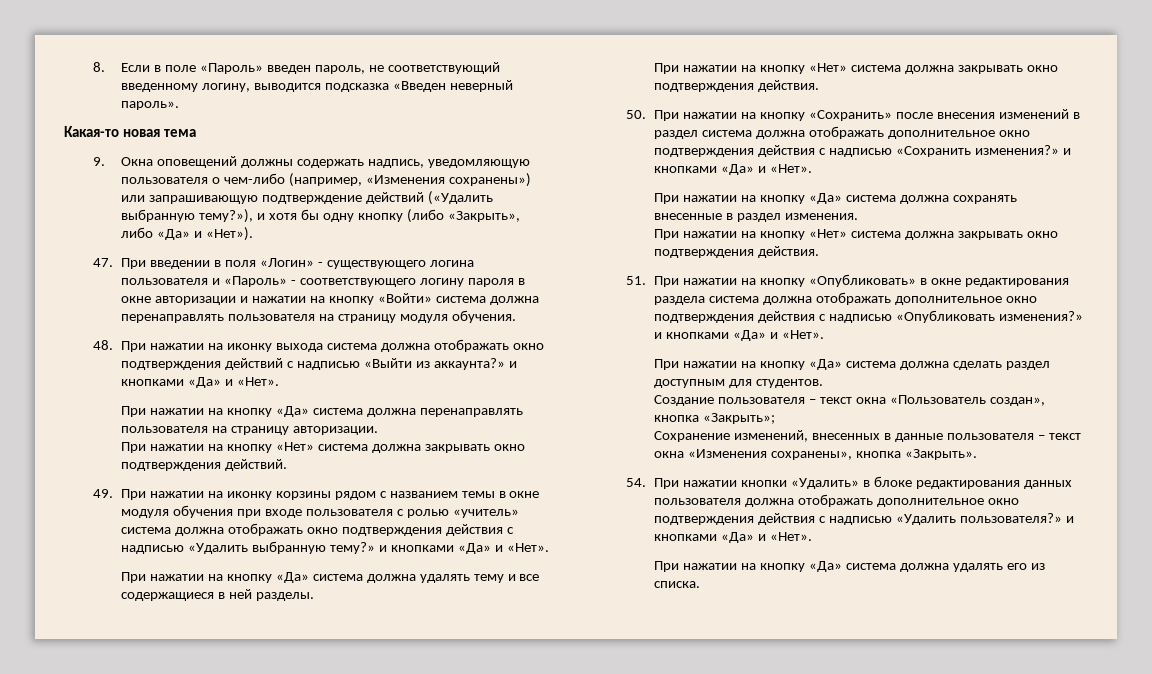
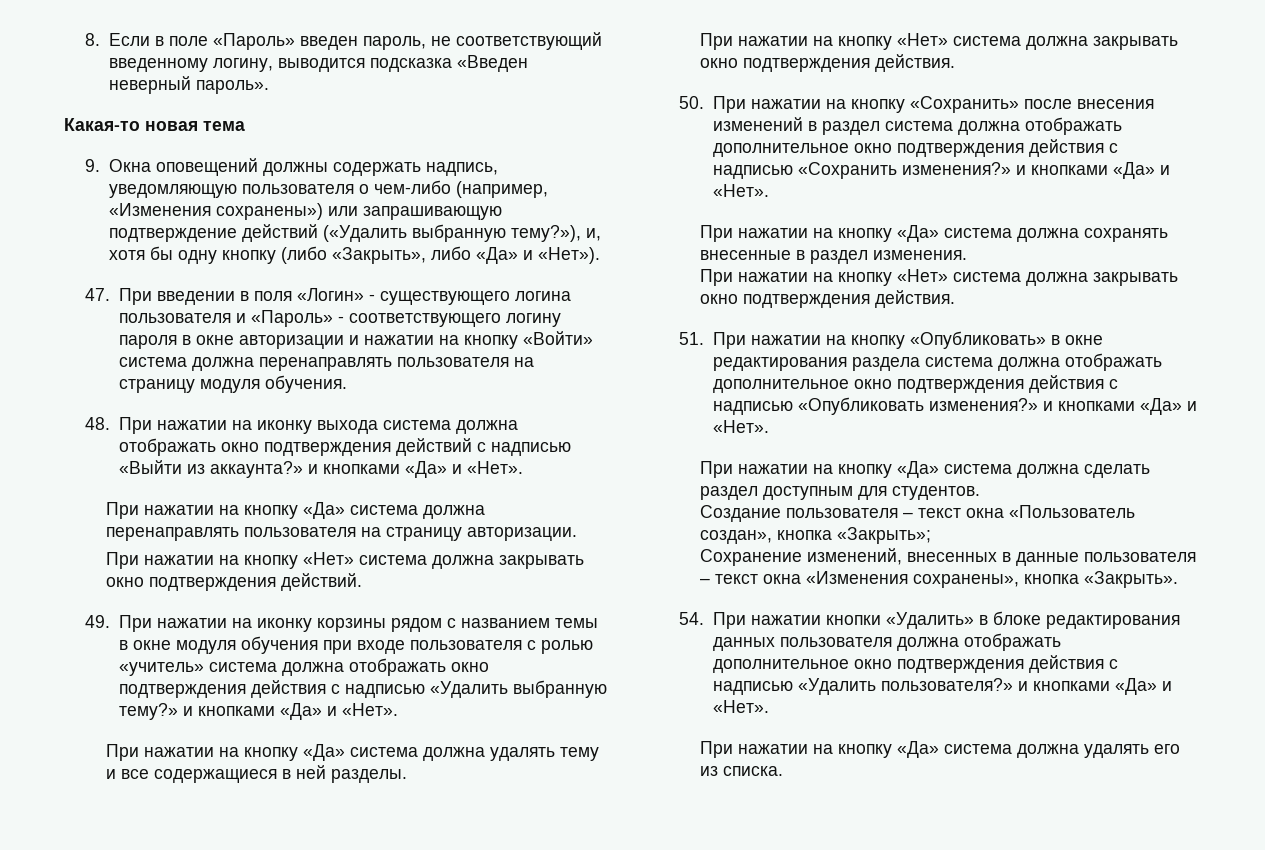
- 9. Окна оповещений должны содержать надпись, уведомляющую пользователя о чем-либо (например, «Изменения сохранены») или запрашивающую подтверждение действий («Удалить выбранную тему?»), и хотя бы одну кнопку (либо «Закрыть», либо «Да» и «Нет»).
+ 9. Окна оповещений должны содержать надпись, уведомляющую пользователя о чем-либо (например, «Изменения сохранены») или запрашивающую подтверждение действий («Удалить выбранную тему?»), и, хотя бы одну кнопку (либо «Закрыть», либо «Да» и «Нет»).

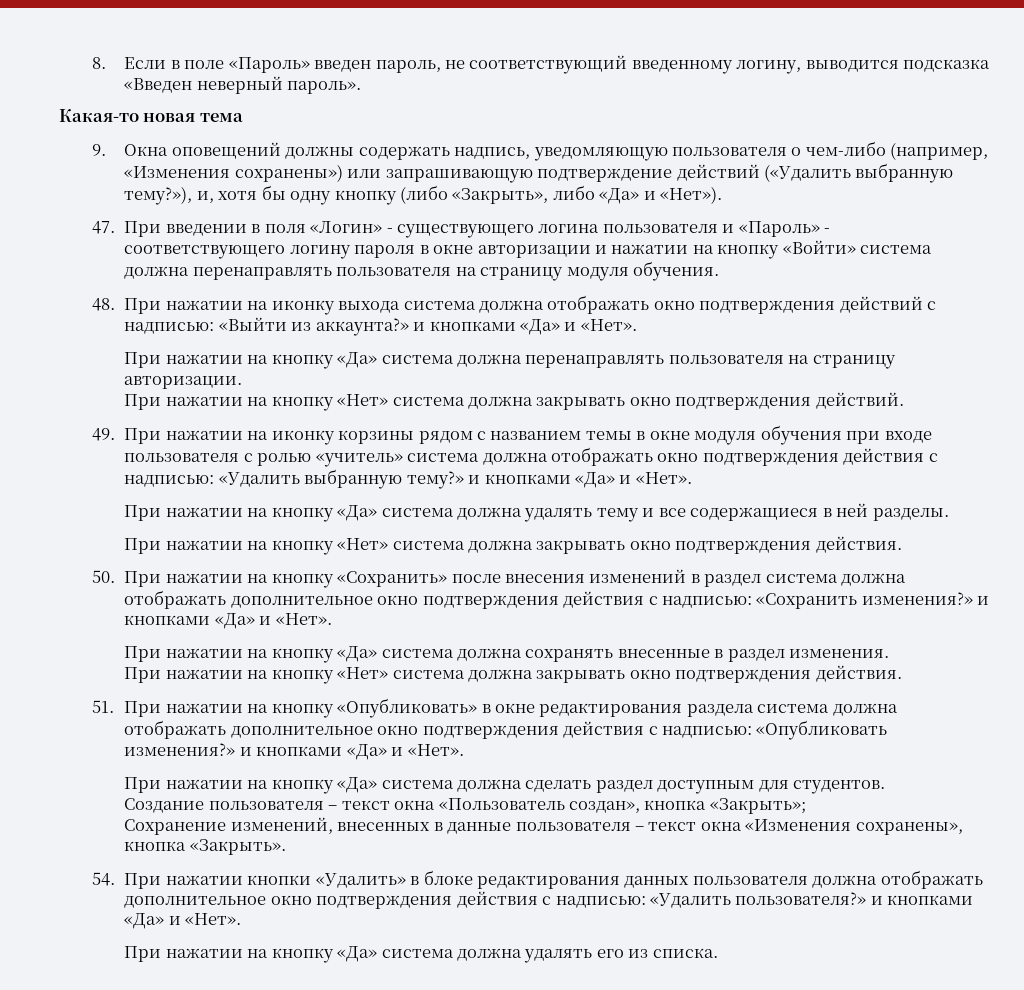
- 48. При нажатии на иконку выхода система должна отображать окно подтверждения действий с надписью «Выйти из аккаунта?» и кнопками «Да» и «Нет».
+ 48. При нажатии на иконку выхода система должна отображать окно подтверждения действий с надписью: «Выйти из аккаунта?» и кнопками «Да» и «Нет».
- 49. При нажатии на иконку корзины рядом с названием темы в окне модуля обучения при входе пользователя с ролью «учитель» система должна отображать окно подтверждения действия с надписью «Удалить выбранную тему?» и кнопками «Да» и «Нет».
+ 49. При нажатии на иконку корзины рядом с названием темы в окне модуля обучения при входе пользователя с ролью «учитель» система должна отображать окно подтверждения действия с надписью: «Удалить выбранную тему?» и кнопками «Да» и «Нет».
- 50. При нажатии на кнопку «Сохранить» после внесения изменений в раздел система должна отображать дополнительное окно подтверждения действия с надписью «Сохранить изменения?» и кнопками «Да» и «Нет».
+ 50. При нажатии на кнопку «Сохранить» после внесения изменений в раздел система должна отображать дополнительное окно подтверждения действия с надписью: «Сохранить изменения?» и кнопками «Да» и «Нет».
- 51. При нажатии на кнопку «Опубликовать» в окне редактирования раздела система должна отображать дополнительное окно подтверждения действия с надписью «Опубликовать изменения?» и кнопками «Да» и «Нет».
+ 51. При нажатии на кнопку «Опубликовать» в окне редактирования раздела система должна отображать дополнительное окно подтверждения действия с надписью: «Опубликовать изменения?» и кнопками «Да» и «Нет».
- 54. При нажатии кнопки «Удалить» в блоке редактирования данных пользователя должна отображать дополнительное окно подтверждения действия с надписью «Удалить пользователя?» и кнопками «Да» и «Нет».
+ 54. При нажатии кнопки «Удалить» в блоке редактирования данных пользователя должна отображать дополнительное окно подтверждения действия с надписью: «Удалить пользователя?» и кнопками «Да» и «Нет».

